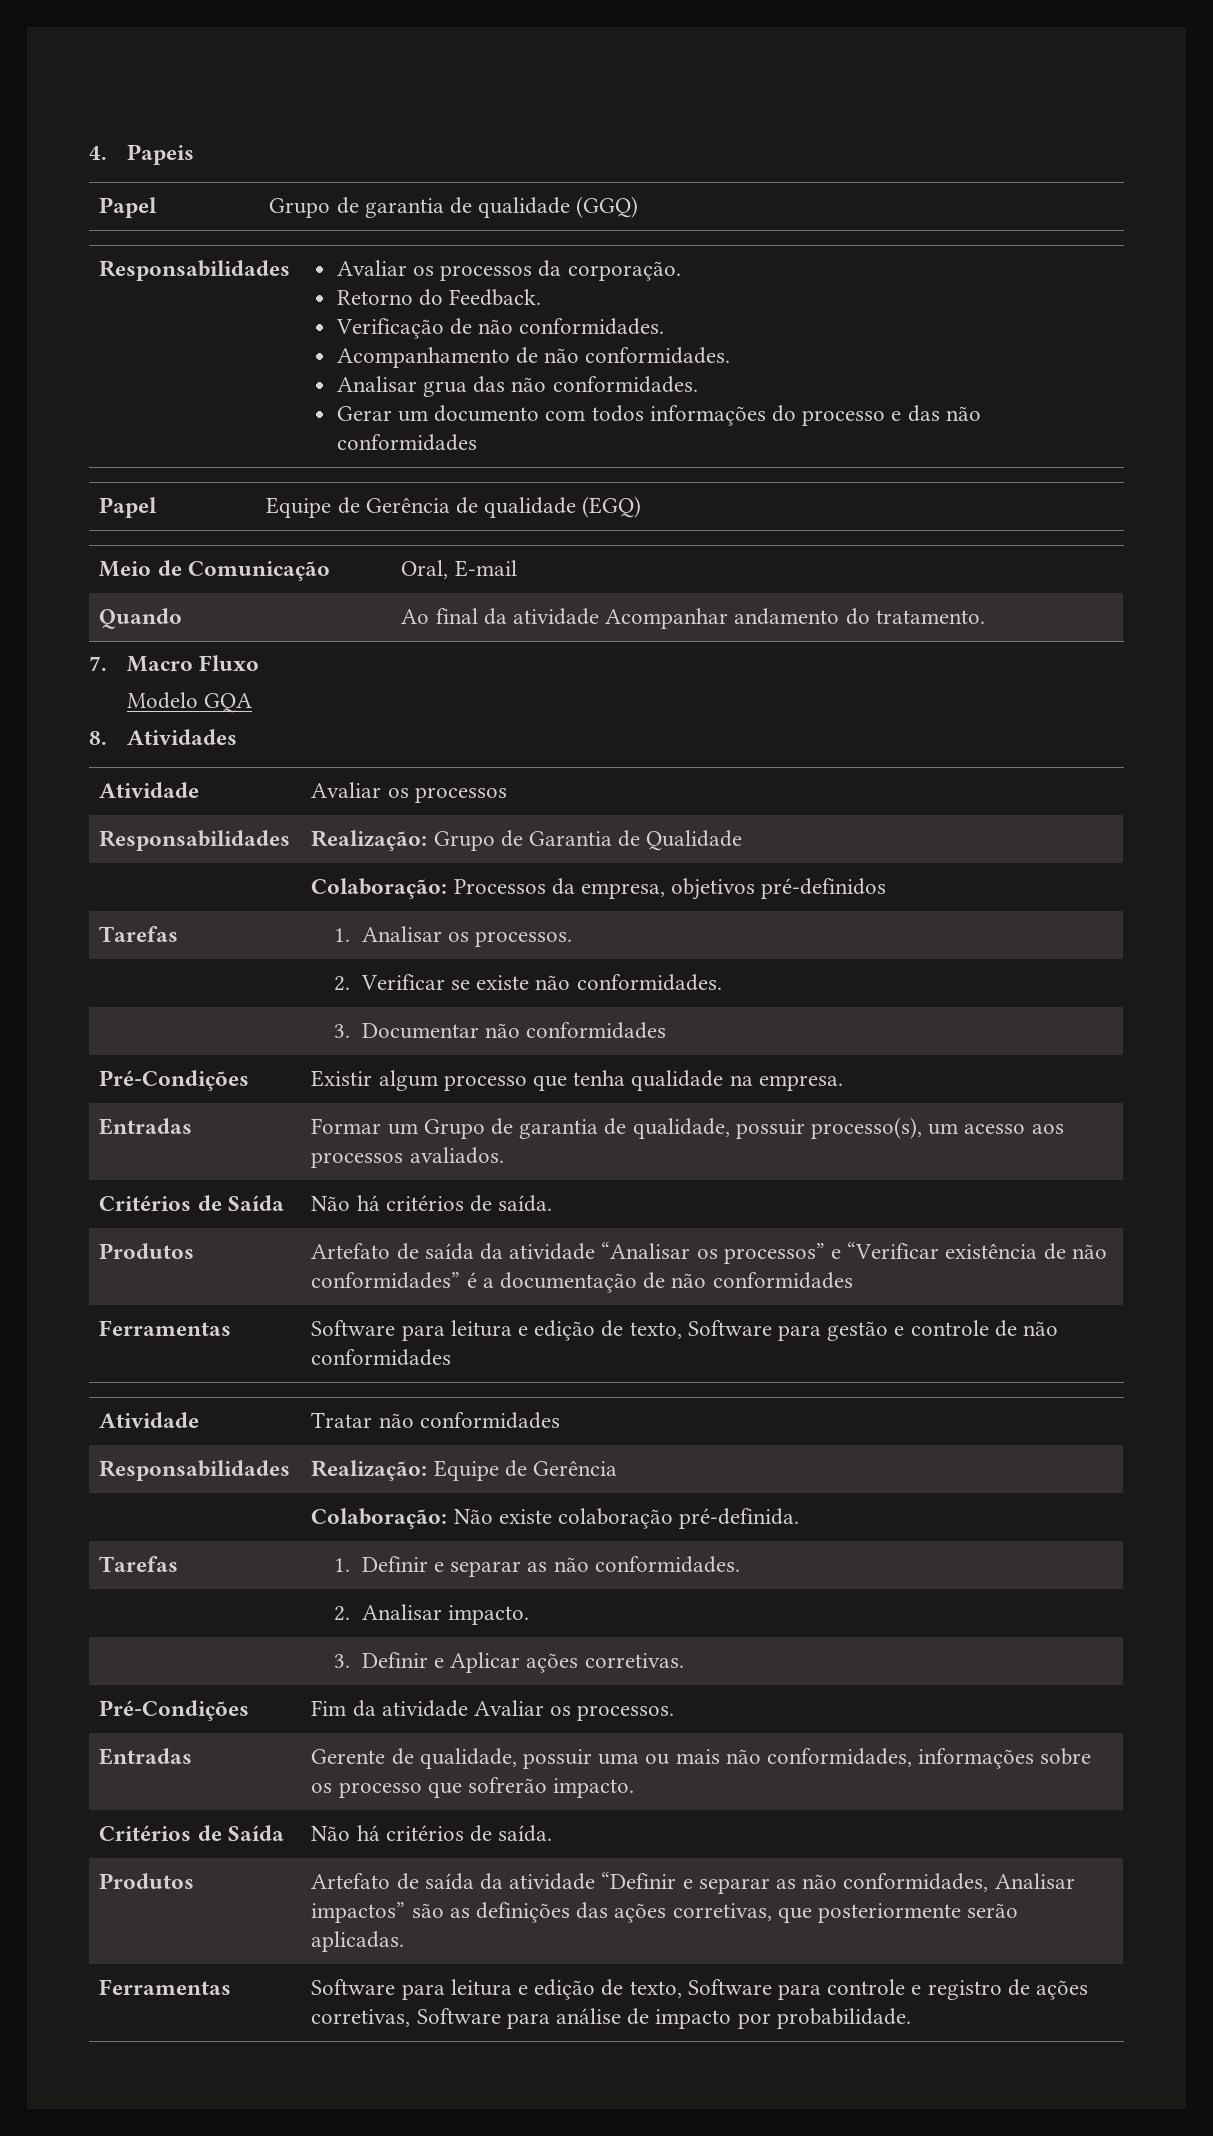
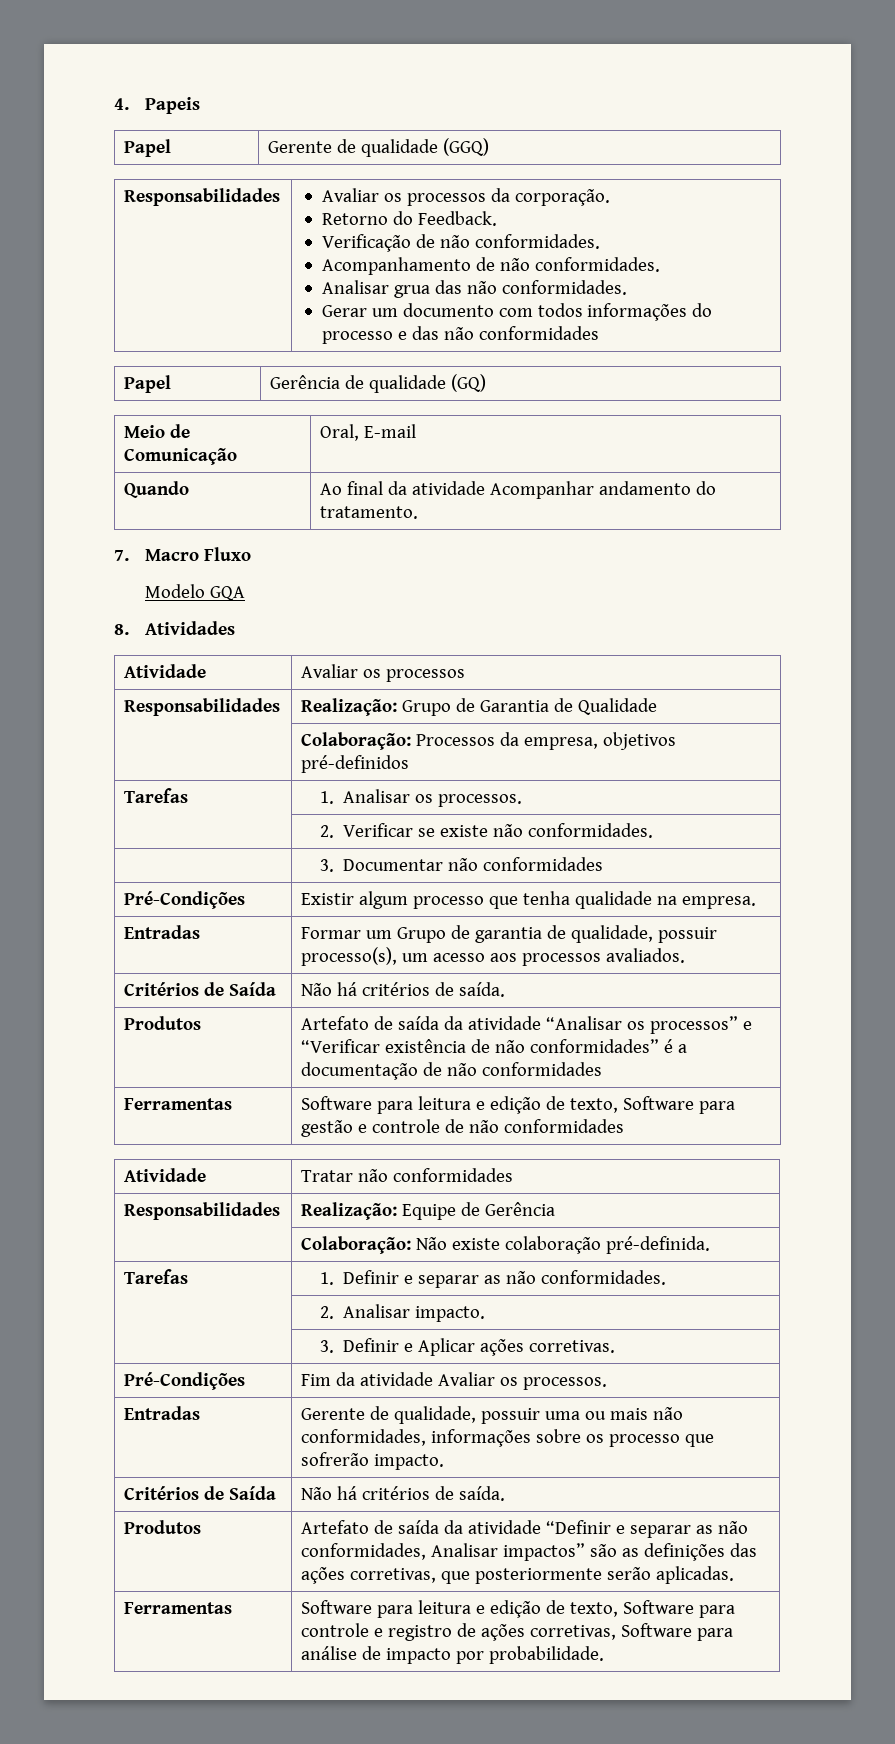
- Papel | Grupo de garantia de qualidade (GGQ)
+ Papel | Gerente de qualidade (GGQ)
- Papel | Equipe de Gerência de qualidade (EGQ)
+ Papel | Gerência de qualidade (GQ)

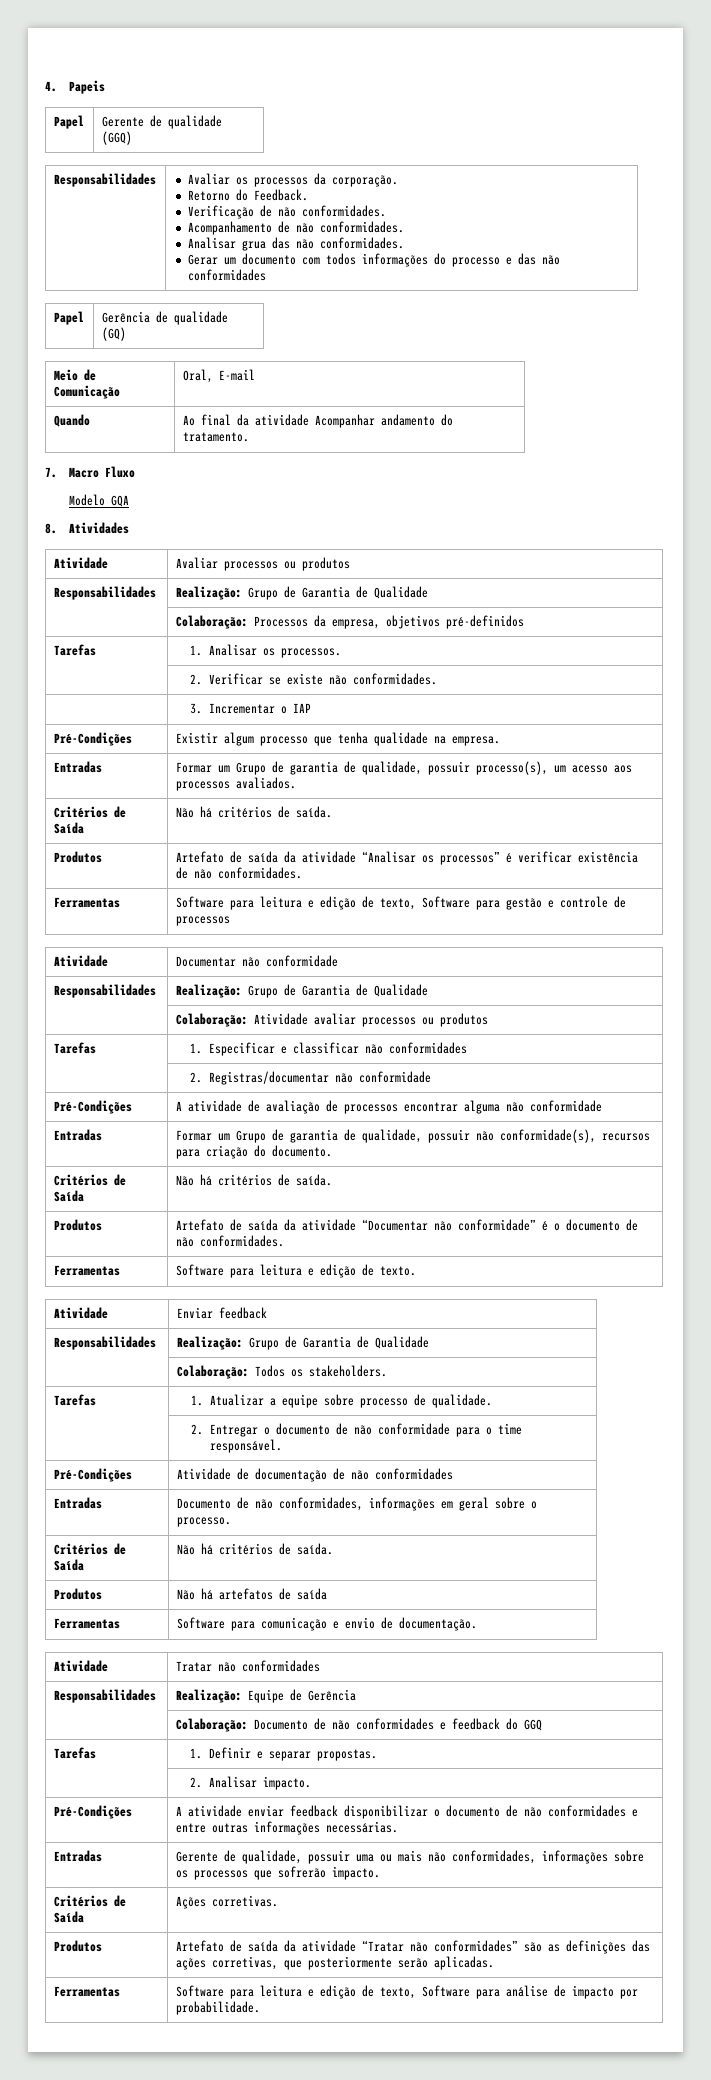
- Atividade | Avaliar os processos
+ Atividade | Avaliar processos ou produtos
- | 3. Documentar não conformidades
+ | 3. Incrementar o IAP
- Produtos | Artefato de saída da atividade “Analisar os processos” e “Verificar existência de não conformidades” é a documentação de não conformidades
+ Produtos | Artefato de saída da atividade “Analisar os processos” é verificar existência de não conformidades.
- Ferramentas | Software para leitura e edição de texto, Software para gestão e controle de não conformidades
- Atividade | Tratar não conformidades
- Responsabilidades | Realização: Equipe de Gerência
- | Colaboração: Não existe colaboração pré-definida.
- Tarefas | 1. Definir e separar as não conformidades.
- | 2. Analisar impacto.
- | 3. Definir e Aplicar ações corretivas.
- Pré-Condições | Fim da atividade Avaliar os processos.
- Entradas | Gerente de qualidade, possuir uma ou mais não conformidades, informações sobre os processo que sofrerão impacto.
+ Ferramentas | Software para leitura e edição de texto, Software para gestão e controle de processos
+ Atividade | Documentar não conformidade
+ Responsabilidades | Realização: Grupo de Garantia de Qualidade
+ | Colaboração: Atividade avaliar processos ou produtos
+ Tarefas | 1. Especificar e classificar não conformidades
+ | 2. Registras/documentar não conformidade
+ Pré-Condições | A atividade de avaliação de processos encontrar alguma não conformidade
+ Entradas | Formar um Grupo de garantia de qualidade, possuir não conformidade(s), recursos para criação do documento.
- Produtos | Artefato de saída da atividade “Definir e separar as não conformidades, Analisar impactos” são as definições das ações corretivas, que posteriormente serão aplicadas.
+ Produtos | Artefato de saída da atividade “Documentar não conformidade” é o documento de não conformidades.
+ Ferramentas | Software para leitura e edição de texto.
+ Atividade | Enviar feedback
+ Responsabilidades | Realização: Grupo de Garantia de Qualidade
+ | Colaboração: Todos os stakeholders.
+ Tarefas | 1. Atualizar a equipe sobre processo de qualidade.
+ | 2. Entregar o documento de não conformidade para o time responsável.
+ Pré-Condições | Atividade de documentação de não conformidades
+ Entradas | Documento de não conformidades, informações em geral sobre o processo.
+ Critérios de Saída | Não há critérios de saída.
+ Produtos | Não há artefatos de saída
+ Ferramentas | Software para comunicação e envio de documentação.
+ Atividade | Tratar não conformidades
+ Responsabilidades | Realização: Equipe de Gerência
+ | Colaboração: Documento de não conformidades e feedback do GGQ
+ Tarefas | 1. Definir e separar propostas.
+ | 2. Analisar impacto.
+ Pré-Condições | A atividade enviar feedback disponibilizar o documento de não conformidades e entre outras informações necessárias.
+ Entradas | Gerente de qualidade, possuir uma ou mais não conformidades, informações sobre os processos que sofrerão impacto.
+ Critérios de Saída | Ações corretivas.
+ Produtos | Artefato de saída da atividade “Tratar não conformidades” são as definições das ações corretivas, que posteriormente serão aplicadas.
- Ferramentas | Software para leitura e edição de texto, Software para controle e registro de ações corretivas, Software para análise de impacto por probabilidade.
+ Ferramentas | Software para leitura e edição de texto, Software para análise de impacto por probabilidade.

